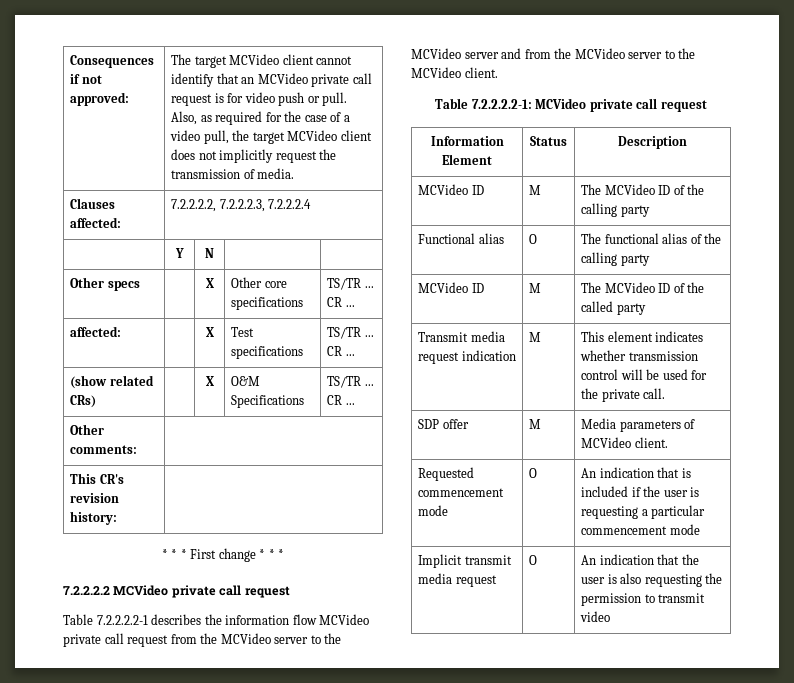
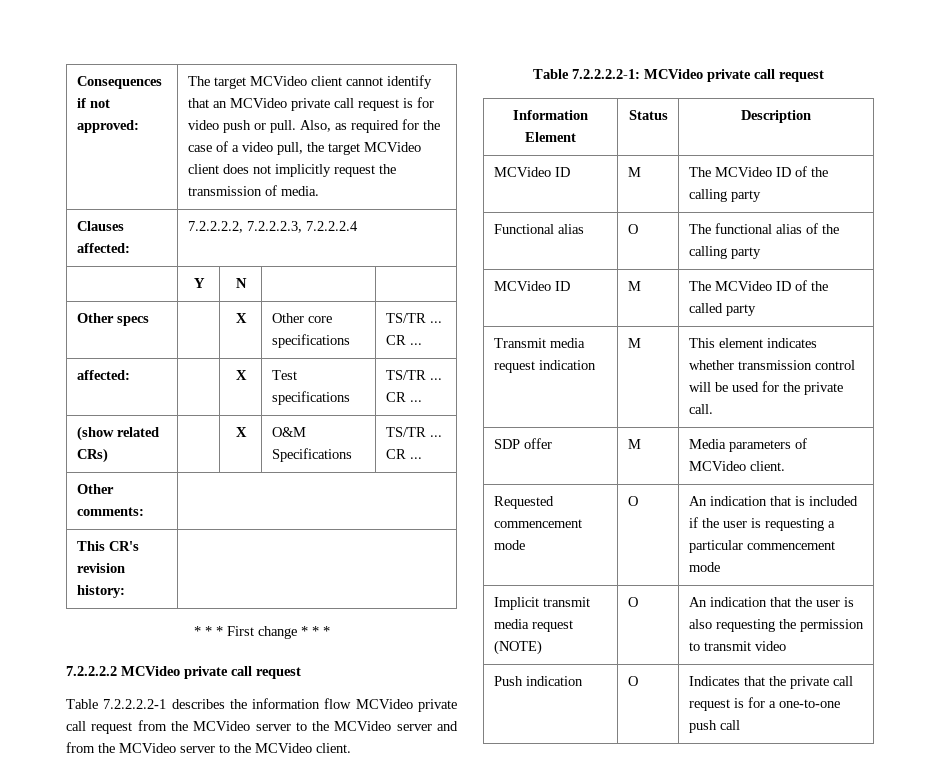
- Implicit transmit media request | O | An indication that the user is also requesting the permission to transmit video
+ Implicit transmit media request (NOTE) | O | An indication that the user is also requesting the permission to transmit video
+ Push indication | O | Indicates that the private call request is for a one-to-one push call

